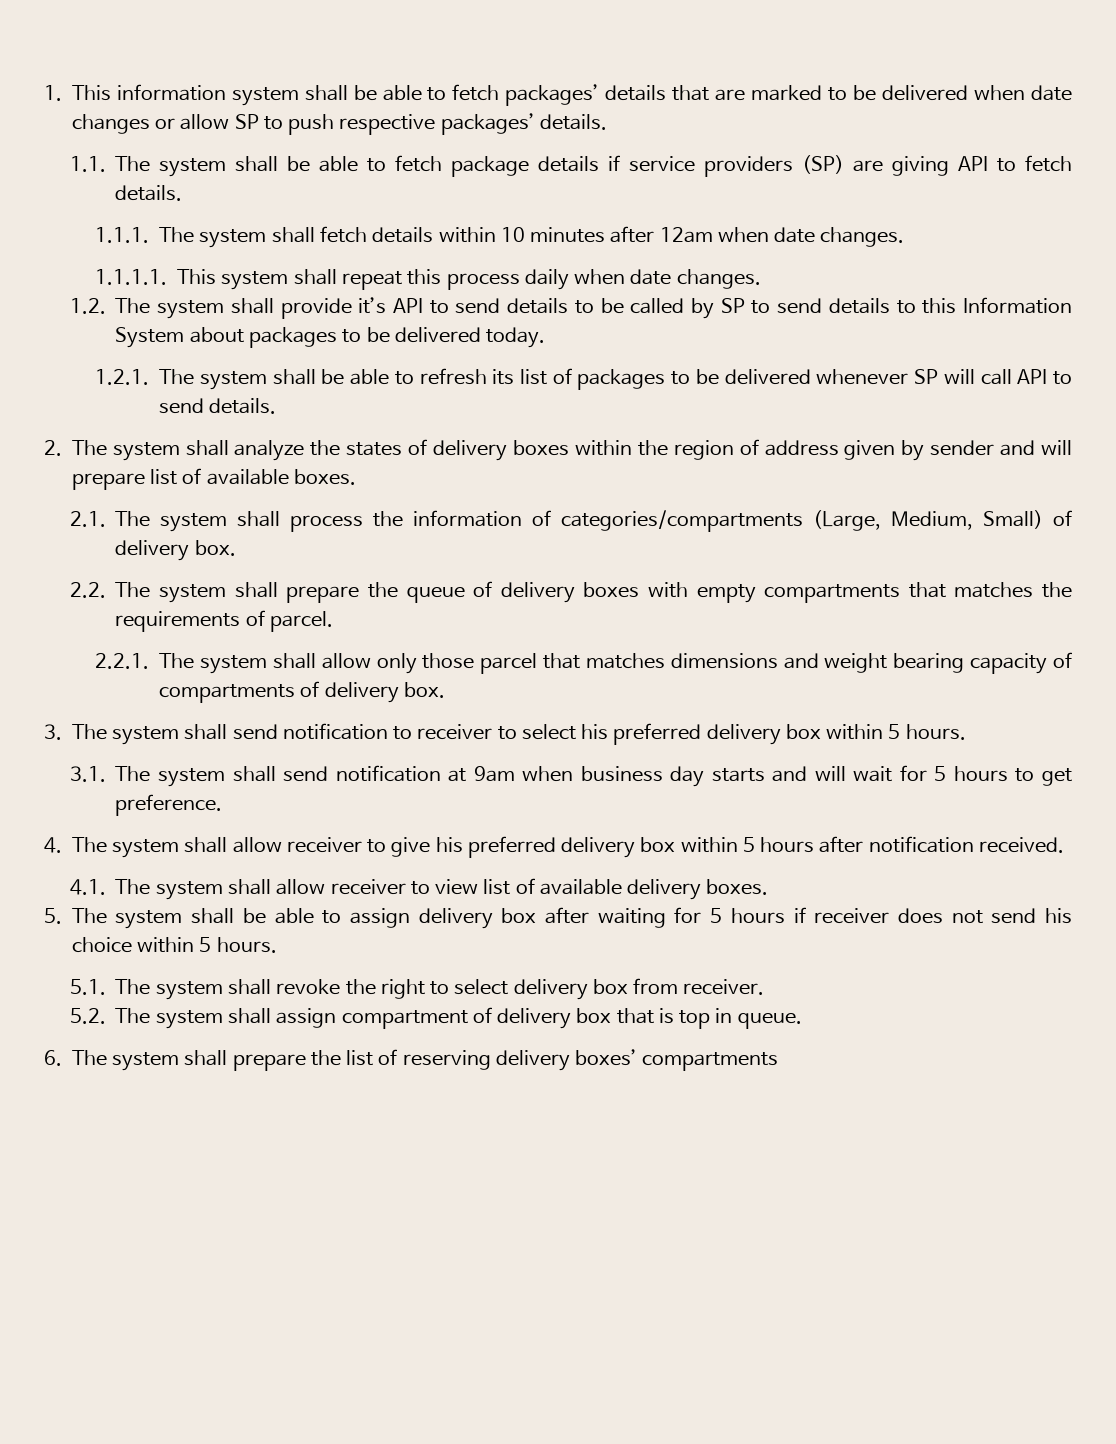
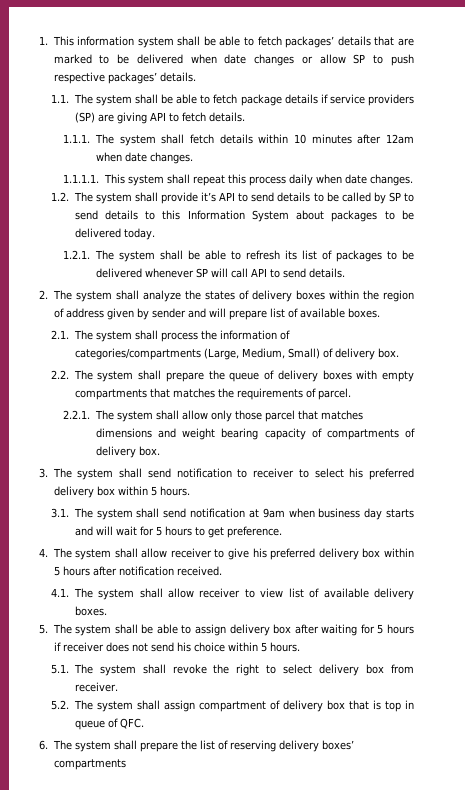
- 5.2. The system shall assign compartment of delivery box that is top in queue.
+ 5.2. The system shall assign compartment of delivery box that is top in queue of QFC.

